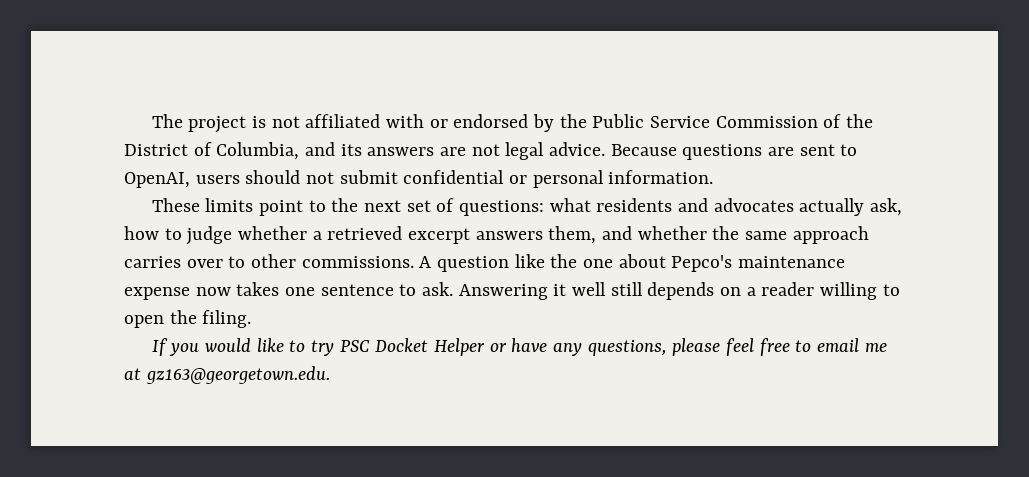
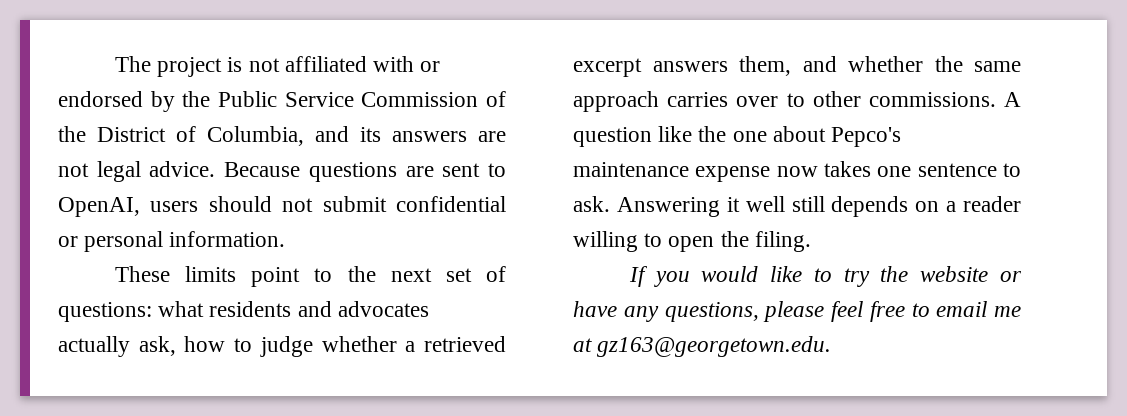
- If you would like to try PSC Docket Helper or have any questions, please feel free to email me at gz163@georgetown.edu.
+ If you would like to try the website or have any questions, please feel free to email me at gz163@georgetown.edu.

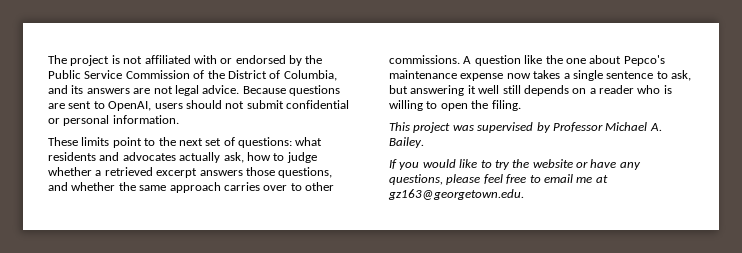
- These limits point to the next set of questions: what residents and advocates actually ask, how to judge whether a retrieved excerpt answers them, and whether the same approach carries over to other commissions.
+ These limits point to the next set of questions: what residents and advocates actually ask, how to judge whether a retrieved excerpt answers those questions, and whether the same approach carries over to other commissions.
- A question like the one about Pepco's maintenance expense now takes one sentence to ask. Answering it well still depends on a reader willing to open the filing.
+ A question like the one about Pepco's maintenance expense now takes a single sentence to ask, but answering it well still depends on a reader who is willing to open the filing.
+ This project was supervised by Professor Michael A. Bailey.

